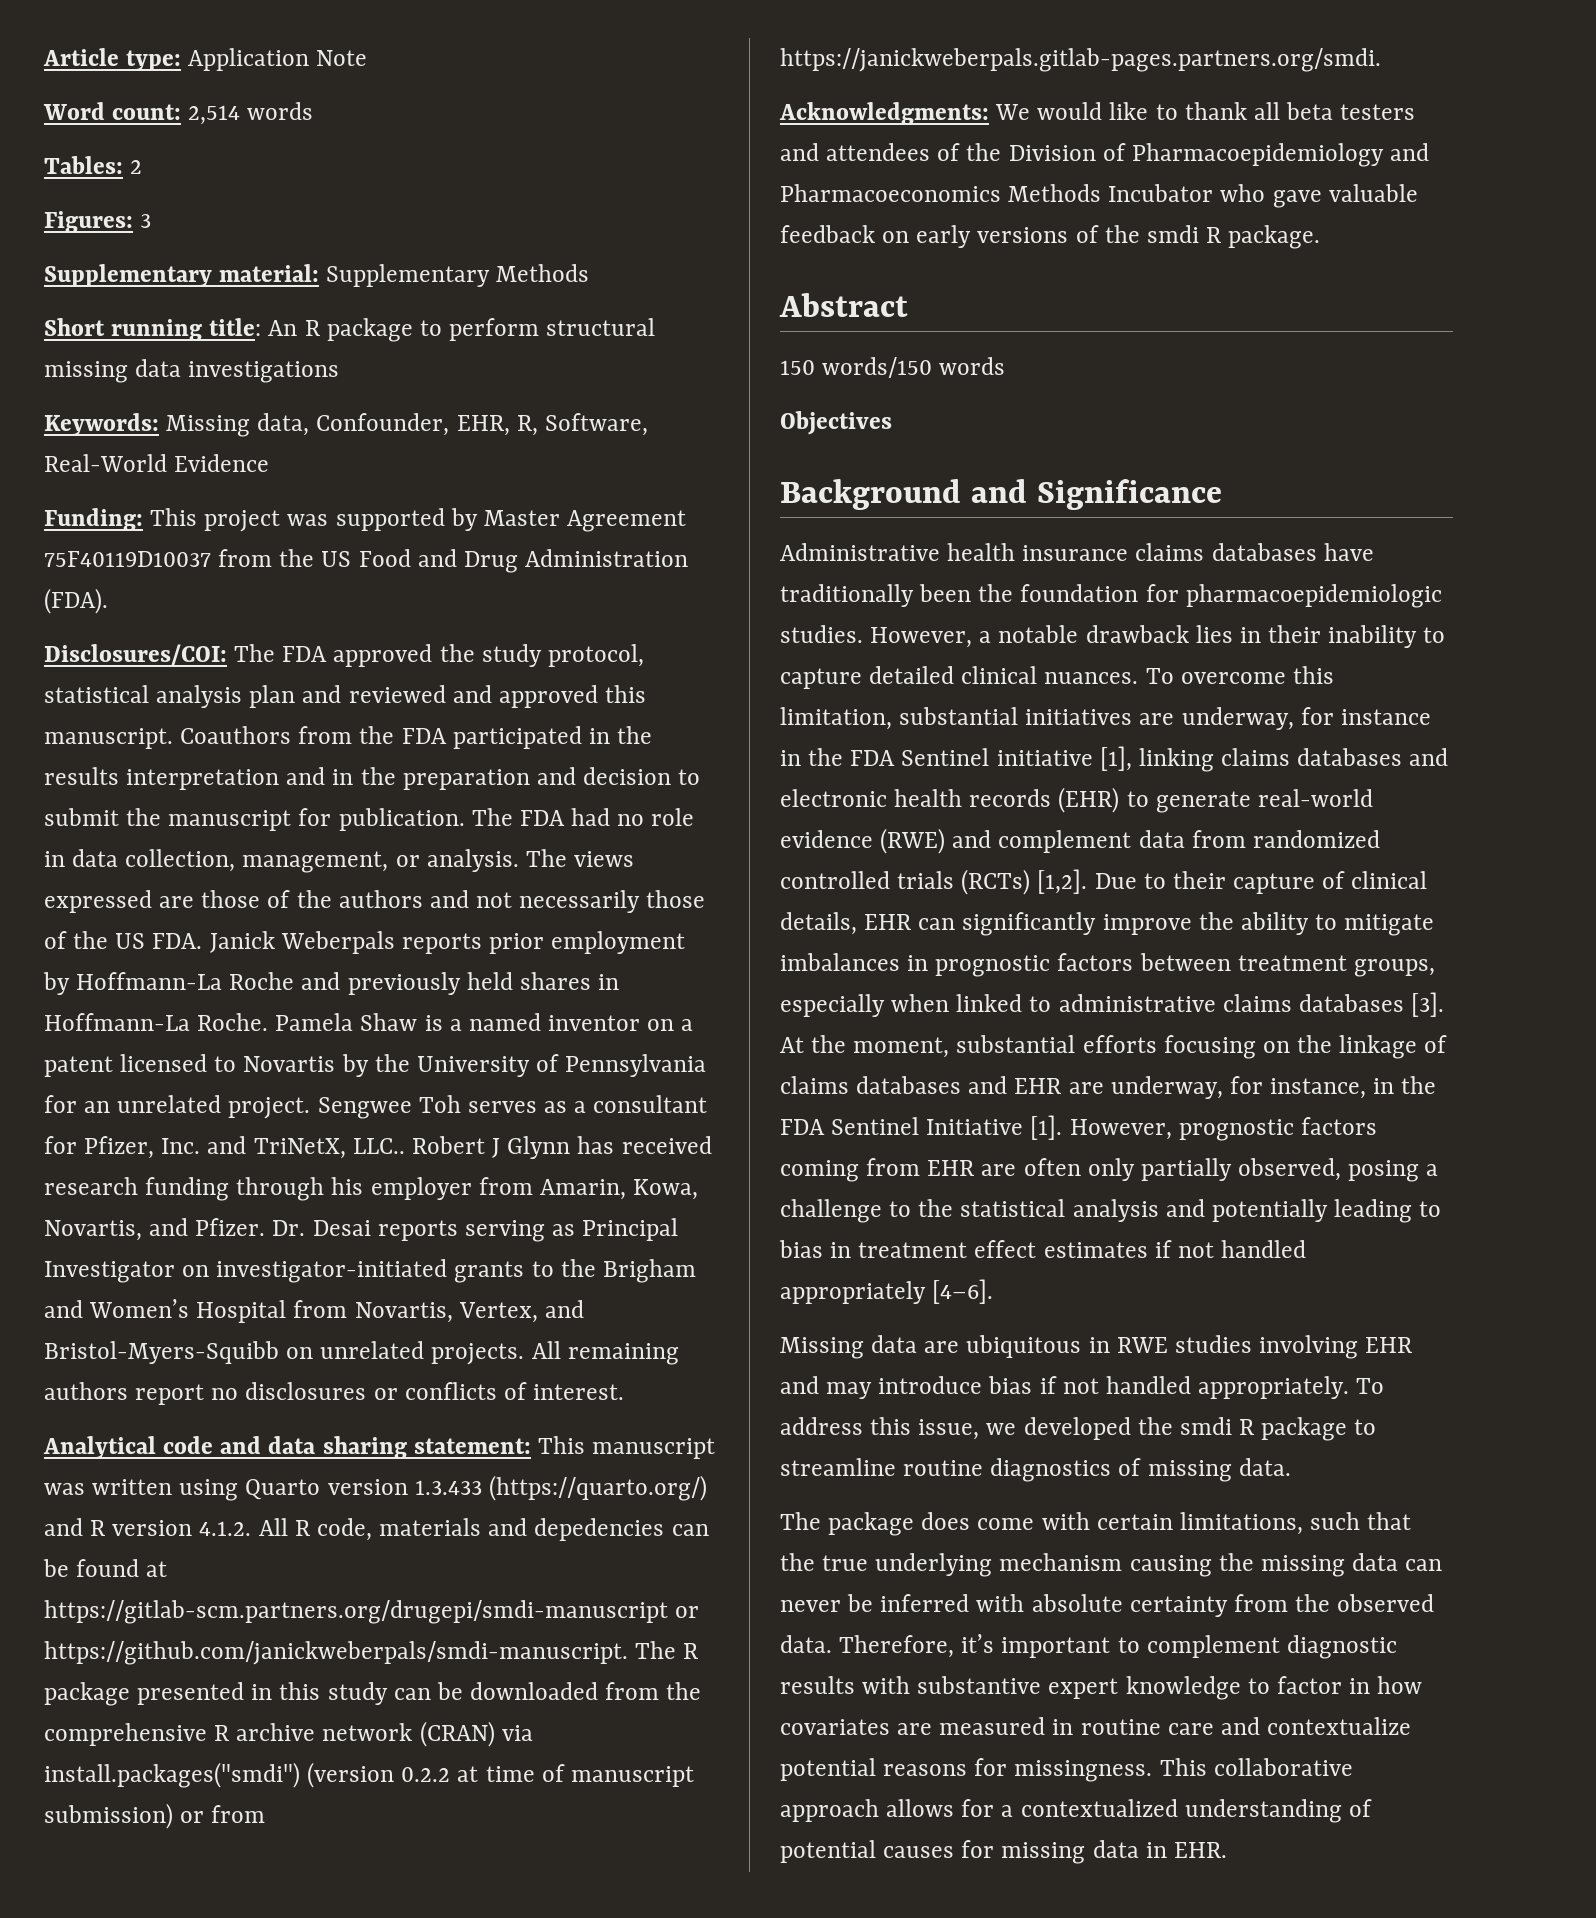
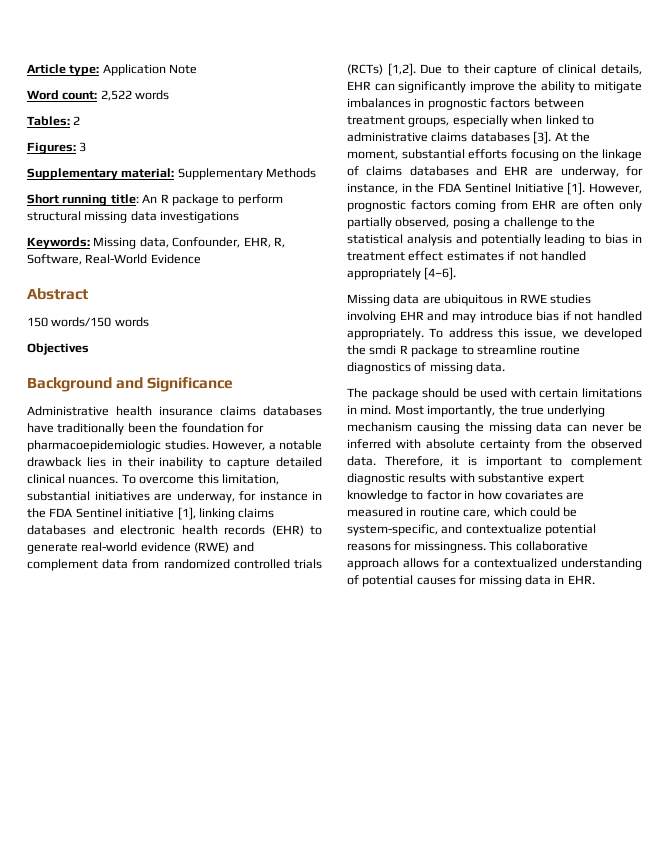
- Word count: 2,514 words
+ Word count: 2,522 words
- Funding: This project was supported by Master Agreement 75F40119D10037 from the US Food and Drug Administration (FDA).
- Disclosures/COI: The FDA approved the study protocol, statistical analysis plan and reviewed and approved this manuscript. Coauthors from the FDA participated in the results interpretation and in the preparation and decision to submit the manuscript for publication. The FDA had no role in data collection, management, or analysis. The views expressed are those of the authors and not necessarily those of the US FDA. Janick Weberpals reports prior employment by Hoffmann-La Roche and previously held shares in Hoffmann-La Roche. Pamela Shaw is a named inventor on a patent licensed to Novartis by the University of Pennsylvania for an unrelated project. Sengwee Toh serves as a consultant for Pfizer, Inc. and TriNetX, LLC.. Robert J Glynn has received research funding through his employer from Amarin, Kowa, Novartis, and Pfizer. Dr. Desai reports serving as Principal Investigator on investigator-initiated grants to the Brigham and Women’s Hospital from Novartis, Vertex, and Bristol-Myers-Squibb on unrelated projects. All remaining authors report no disclosures or conflicts of interest.
- Analytical code and data sharing statement: This manuscript was written using Quarto version 1.3.433 (https://quarto.org/) and R version 4.1.2. All R code, materials and depedencies can be found at https://gitlab-scm.partners.org/drugepi/smdi-manuscript or https://github.com/janickweberpals/smdi-manuscript. The R package presented in this study can be downloaded from the comprehensive R archive network (CRAN) via install.packages("smdi") (version 0.2.2 at time of manuscript submission) or from https://janickweberpals.gitlab-pages.partners.org/smdi.
- Acknowledgments: We would like to thank all beta testers and attendees of the Division of Pharmacoepidemiology and Pharmacoeconomics Methods Incubator who gave valuable feedback on early versions of the smdi R package.
- The package does come with certain limitations, such that the true underlying mechanism causing the missing data can never be inferred with absolute certainty from the observed data.
+ The package should be used with certain limitations in mind. Most importantly, the true underlying mechanism causing the missing data can never be inferred with absolute certainty from the observed data.
- Therefore, it’s important to complement diagnostic results with substantive expert knowledge to factor in how covariates are measured in routine care and contextualize potential reasons for missingness.
+ Therefore, it is important to complement diagnostic results with substantive expert knowledge to factor in how covariates are measured in routine care, which could be system-specific, and contextualize potential reasons for missingness.

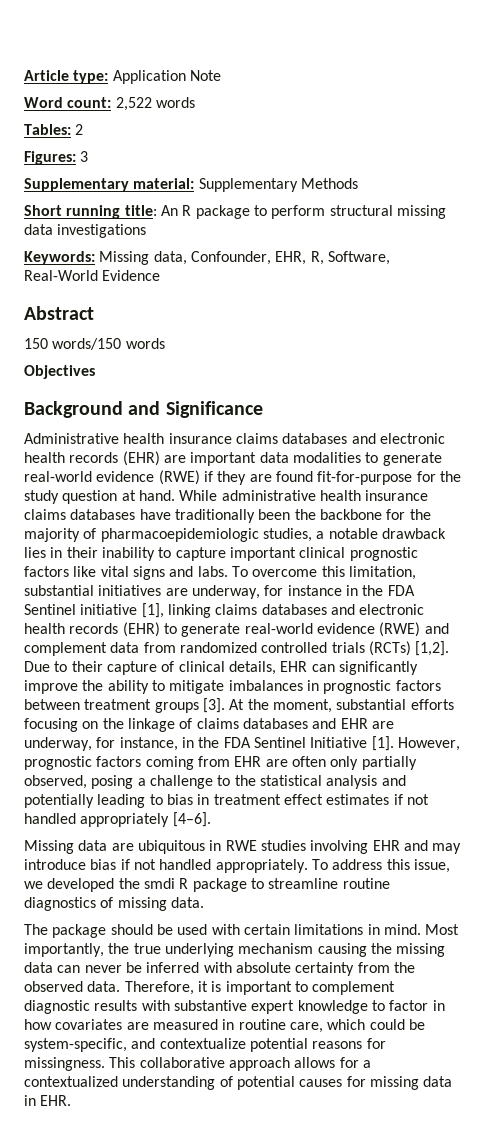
- Administrative health insurance claims databases have traditionally been the foundation for pharmacoepidemiologic studies. However, a notable drawback lies in their inability to capture detailed clinical nuances.
+ Administrative health insurance claims databases and electronic health records (EHR) are important data modalities to generate real-world evidence (RWE) if they are found fit-for-purpose for the study question at hand. While administrative health insurance claims databases have traditionally been the backbone for the majority of pharmacoepidemiologic studies, a notable drawback lies in their inability to capture important clinical prognostic factors like vital signs and labs.
- Due to their capture of clinical details, EHR can significantly improve the ability to mitigate imbalances in prognostic factors between treatment groups, especially when linked to administrative claims databases [3].
+ Due to their capture of clinical details, EHR can significantly improve the ability to mitigate imbalances in prognostic factors between treatment groups [3].

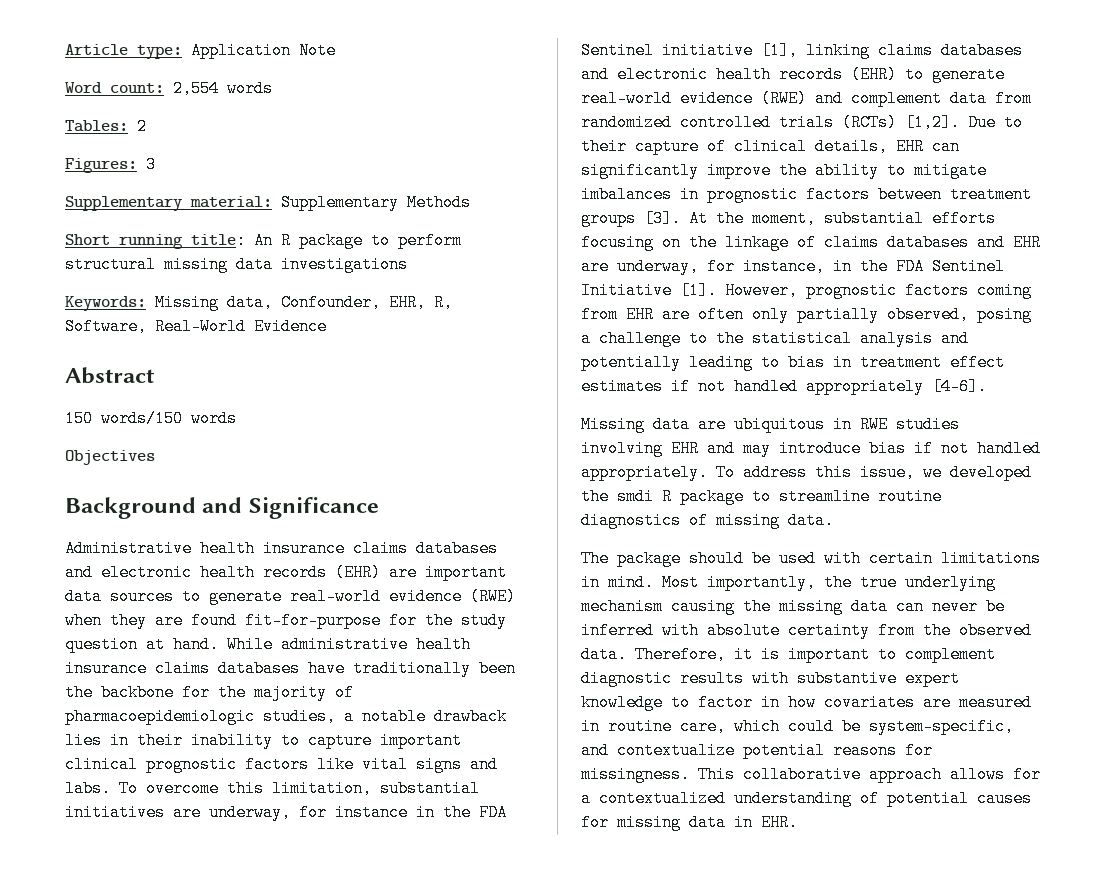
- Word count: 2,522 words
+ Word count: 2,554 words
- Administrative health insurance claims databases and electronic health records (EHR) are important data modalities to generate real-world evidence (RWE) if they are found fit-for-purpose for the study question at hand.
+ Administrative health insurance claims databases and electronic health records (EHR) are important data sources to generate real-world evidence (RWE) when they are found fit-for-purpose for the study question at hand.

